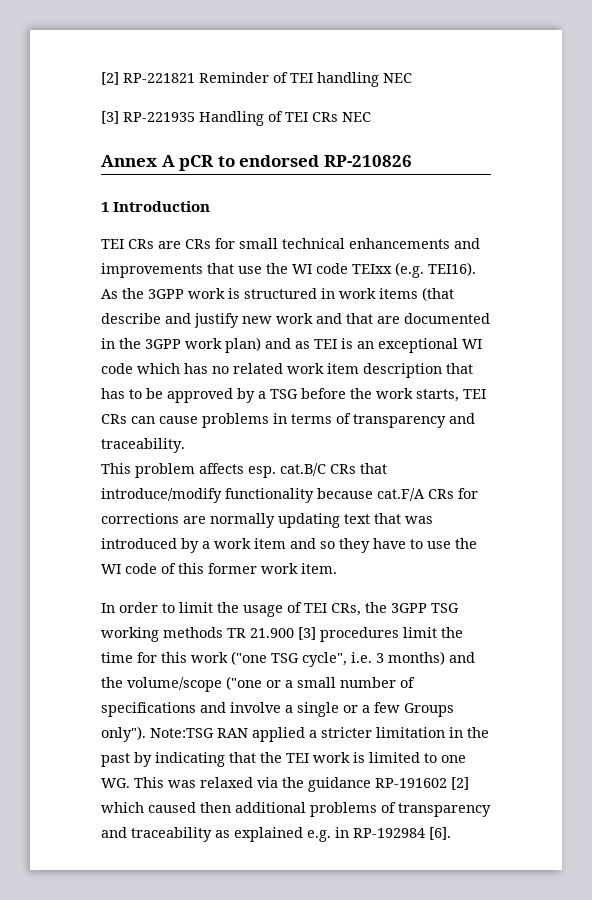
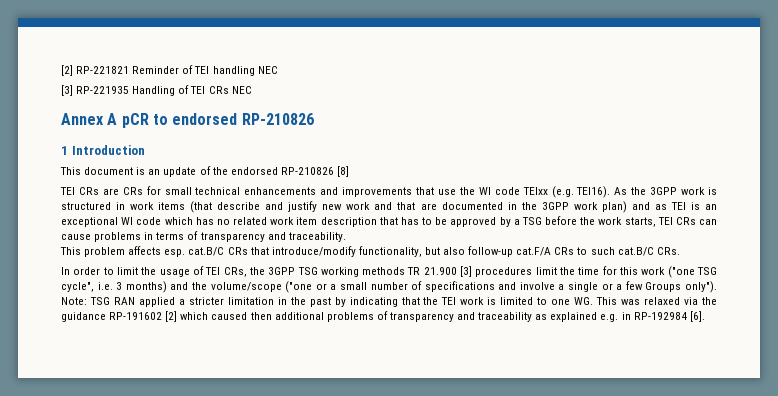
+ This document is an update of the endorsed RP-210826 [8]
- This problem affects esp. cat.B/C CRs that introduce/modify functionality because cat.F/A CRs for corrections are normally updating text that was introduced by a work item and so they have to use the WI code of this former work item.
+ This problem affects esp. cat.B/C CRs that introduce/modify functionality, but also follow-up cat.F/A CRs to such cat.B/C CRs.
- Note:TSG RAN applied a stricter limitation in the past by indicating that the TEI work is limited to one WG. This was relaxed via the guidance RP-191602 [2] which caused then additional problems of transparency and traceability as explained e.g. in RP-192984 [6].
+ Note: TSG RAN applied a stricter limitation in the past by indicating that the TEI work is limited to one WG. This was relaxed via the guidance RP-191602 [2] which caused then additional problems of transparency and traceability as explained e.g. in RP-192984 [6].

